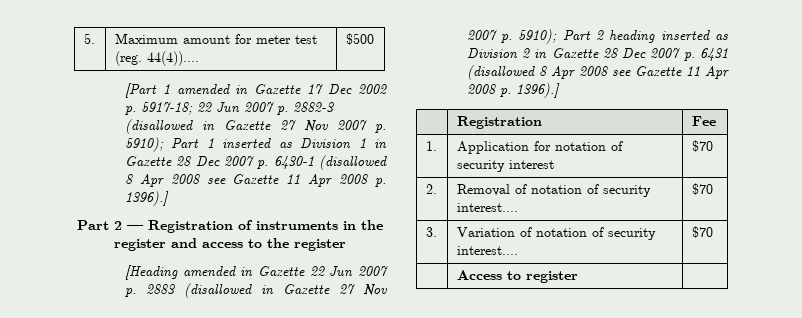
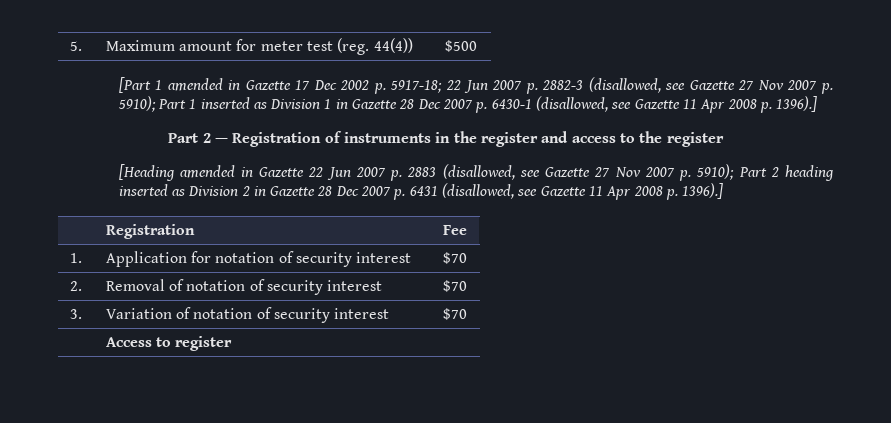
- 5. | Maximum amount for meter test (reg. 44(4)).... | $500
+ 5. | Maximum amount for meter test (reg. 44(4)) | $500
- [Part 1 amended in Gazette 17 Dec 2002 p. 5917-18; 22 Jun 2007 p. 2882-3 (disallowed in Gazette 27 Nov 2007 p. 5910); Part 1 inserted as Division 1 in Gazette 28 Dec 2007 p. 6430-1 (disallowed 8 Apr 2008 see Gazette 11 Apr 2008 p. 1396).]
+ [Part 1 amended in Gazette 17 Dec 2002 p. 5917-18; 22 Jun 2007 p. 2882-3 (disallowed, see Gazette 27 Nov 2007 p. 5910); Part 1 inserted as Division 1 in Gazette 28 Dec 2007 p. 6430-1 (disallowed, see Gazette 11 Apr 2008 p. 1396).]
- [Heading amended in Gazette 22 Jun 2007 p. 2883 (disallowed in Gazette 27 Nov 2007 p. 5910); Part 2 heading inserted as Division 2 in Gazette 28 Dec 2007 p. 6431 (disallowed 8 Apr 2008 see Gazette 11 Apr 2008 p. 1396).]
+ [Heading amended in Gazette 22 Jun 2007 p. 2883 (disallowed, see Gazette 27 Nov 2007 p. 5910); Part 2 heading inserted as Division 2 in Gazette 28 Dec 2007 p. 6431 (disallowed, see Gazette 11 Apr 2008 p. 1396).]
- 2. | Removal of notation of security interest.... | $70
+ 2. | Removal of notation of security interest | $70
- 3. | Variation of notation of security interest.... | $70
+ 3. | Variation of notation of security interest | $70

